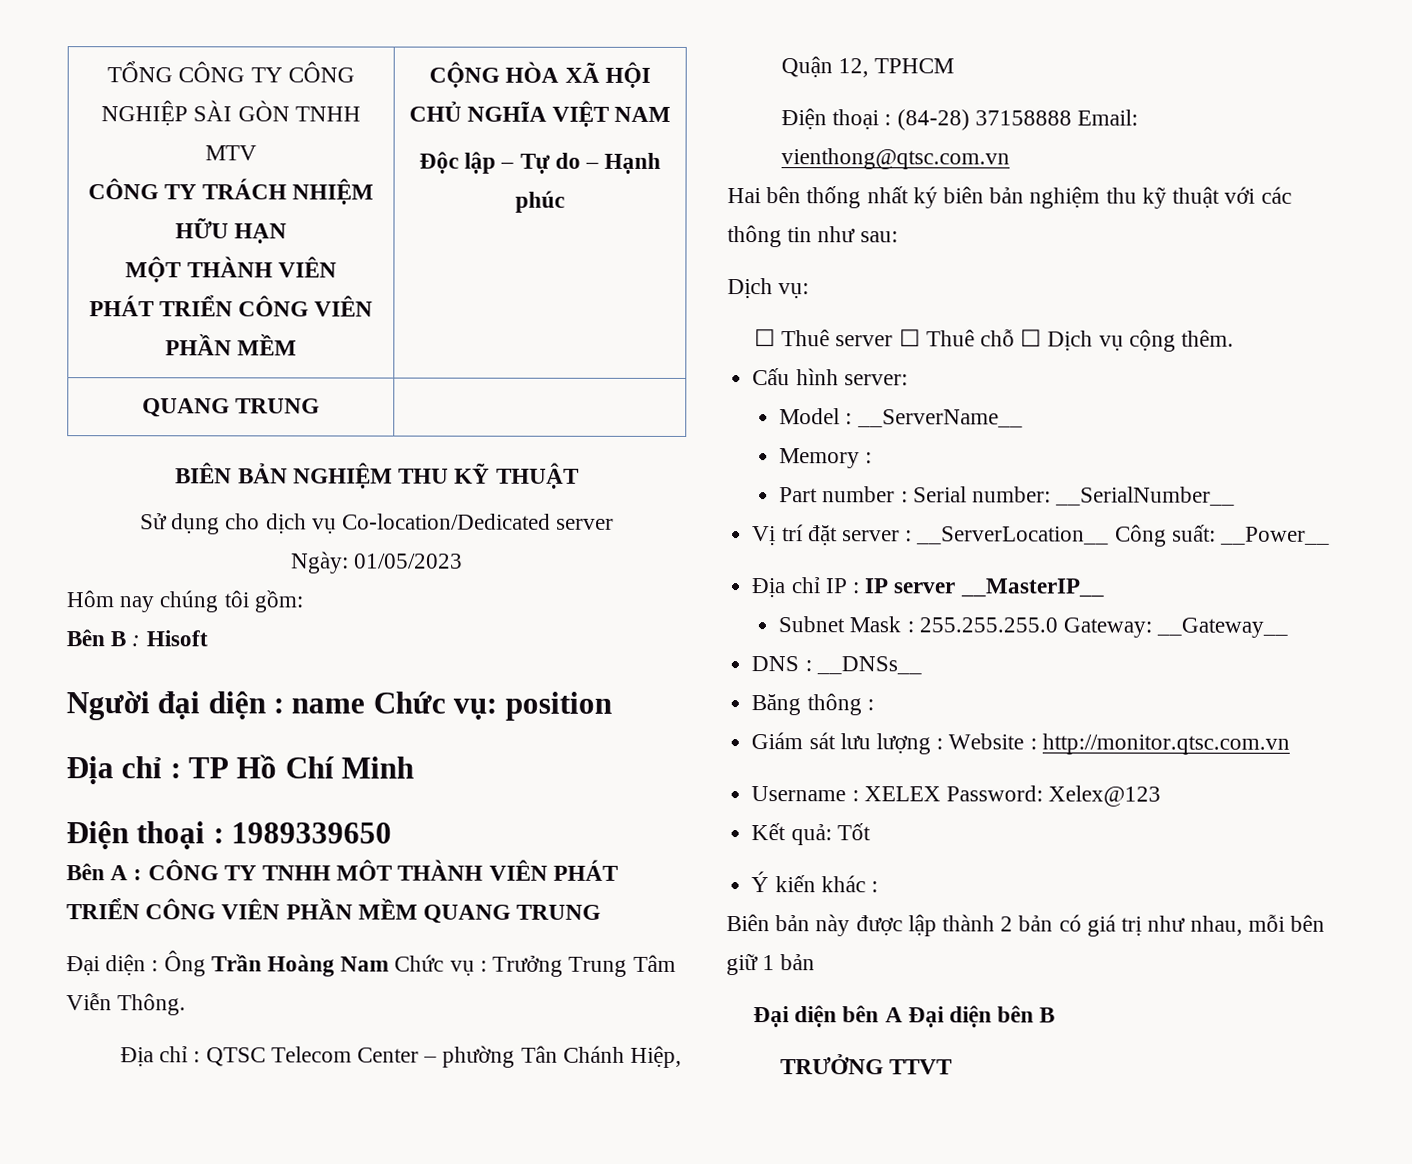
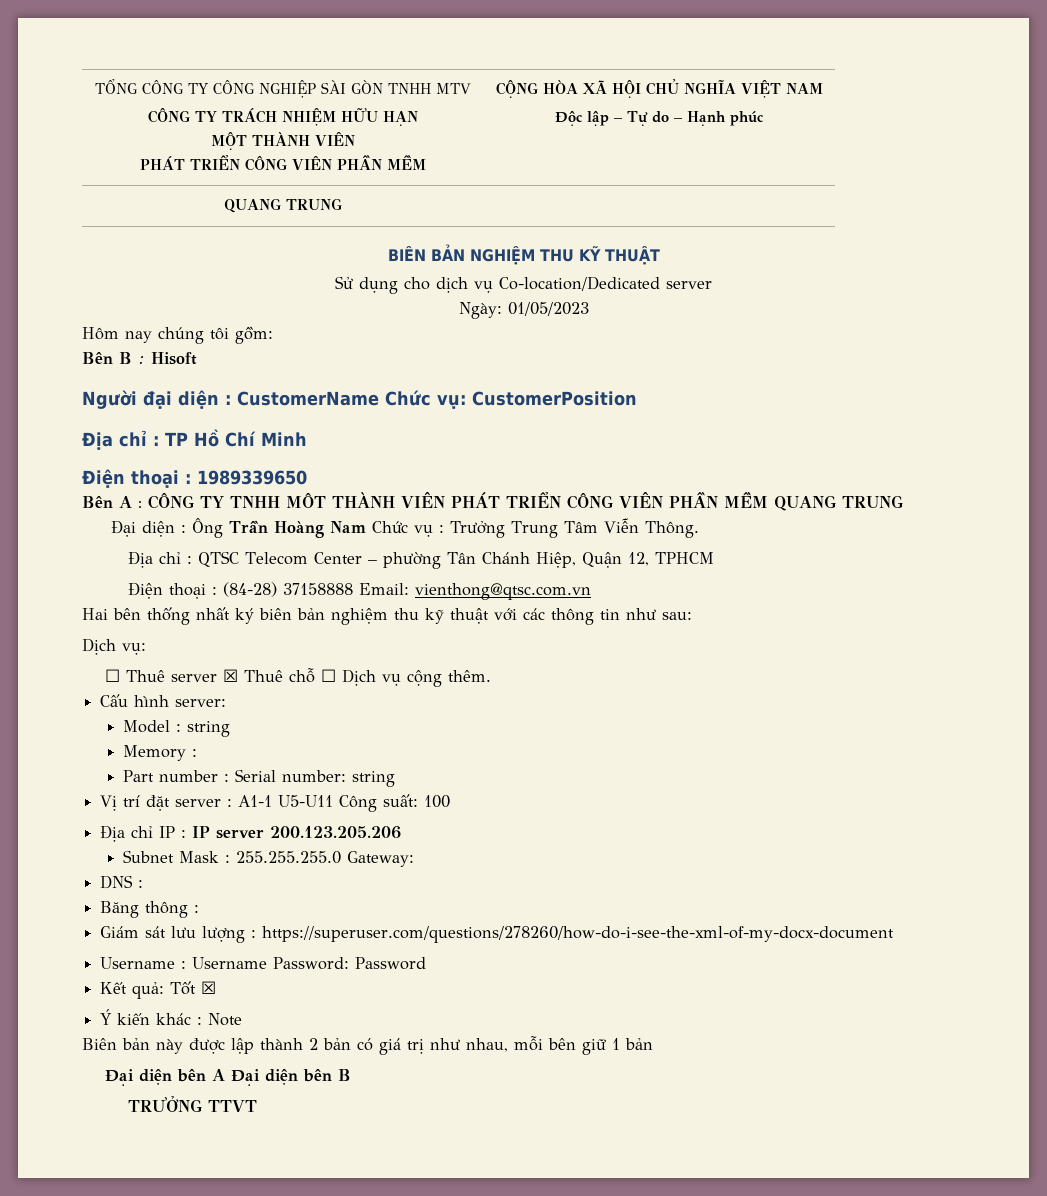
- Người đại diện : name Chức vụ: position
+ Người đại diện : CustomerName Chức vụ: CustomerPosition
- ☐ Thuê server ☐ Thuê chỗ ☐ Dịch vụ cộng thêm.
+ ☐ Thuê server ☒ Thuê chỗ ☐ Dịch vụ cộng thêm.
- Model : __ServerName__
+ Model : string
- Part number : Serial number: __SerialNumber__
+ Part number : Serial number: string
- Vị trí đặt server : __ServerLocation__ Công suất: __Power__
+ Vị trí đặt server : A1-1 U5-U11 Công suất: 100
- Địa chỉ IP : IP server __MasterIP__
+ Địa chỉ IP : IP server 200.123.205.206
- Subnet Mask : 255.255.255.0 Gateway: __Gateway__
+ Subnet Mask : 255.255.255.0 Gateway:
- DNS : __DNSs__
+ DNS :
- Giám sát lưu lượng : Website : http://monitor.qtsc.com.vn
+ Giám sát lưu lượng : https://superuser.com/questions/278260/how-do-i-see-the-xml-of-my-docx-document
- Username : XELEX Password: Xelex@123
+ Username : Username Password: Password
- Kết quả: Tốt
+ Kết quả: Tốt ☒
- Ý kiến khác :
+ Ý kiến khác : Note

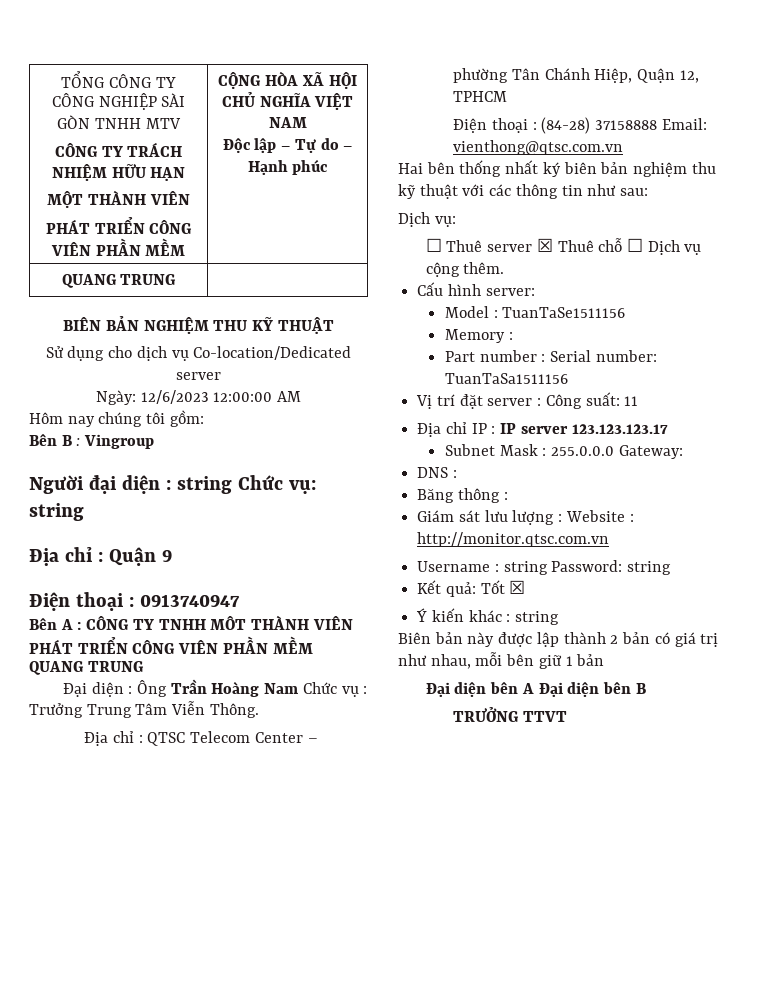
- Ngày: 01/05/2023
+ Ngày: 12/6/2023 12:00:00 AM
- Bên B : Hisoft
+ Bên B : Vingroup
- Người đại diện : CustomerName Chức vụ: CustomerPosition
- Địa chỉ : TP Hồ Chí Minh
- Điện thoại : 1989339650
+ Người đại diện : string Chức vụ: string
+ Địa chỉ : Quận 9
+ Điện thoại : 0913740947
- Model : string
+ Model : TuanTaSe1511156
- Part number : Serial number: string
+ Part number : Serial number: TuanTaSa1511156
- Vị trí đặt server : A1-1 U5-U11 Công suất: 100
+ Vị trí đặt server : Công suất: 11
- Địa chỉ IP : IP server 200.123.205.206
+ Địa chỉ IP : IP server 123.123.123.17
- Subnet Mask : 255.255.255.0 Gateway:
+ Subnet Mask : 255.0.0.0 Gateway:
- Giám sát lưu lượng : https://superuser.com/questions/278260/how-do-i-see-the-xml-of-my-docx-document
+ Giám sát lưu lượng : Website : http://monitor.qtsc.com.vn
- Username : Username Password: Password
+ Username : string Password: string
- Ý kiến khác : Note
+ Ý kiến khác : string

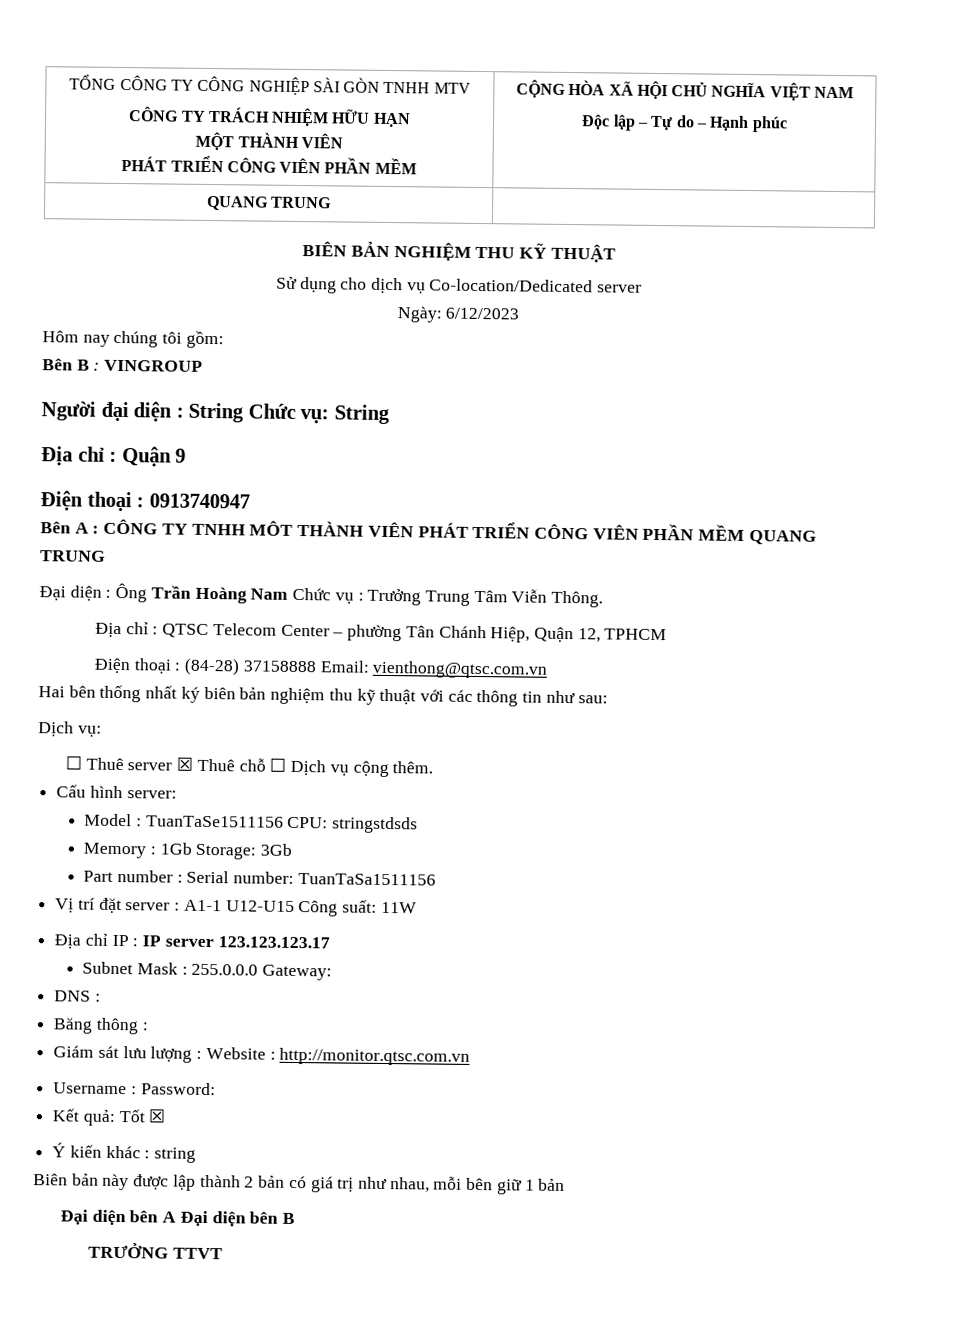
- Ngày: 12/6/2023 12:00:00 AM
+ Ngày: 6/12/2023
- Bên B : Vingroup
+ Bên B : VINGROUP
- Người đại diện : string Chức vụ: string
+ Người đại diện : String Chức vụ: String
- Model : TuanTaSe1511156
+ Model : TuanTaSe1511156 CPU: stringstdsds
- Memory :
+ Memory : 1Gb Storage: 3Gb
- Vị trí đặt server : Công suất: 11
+ Vị trí đặt server : A1-1 U12-U15 Công suất: 11W
- Username : string Password: string
+ Username : Password:

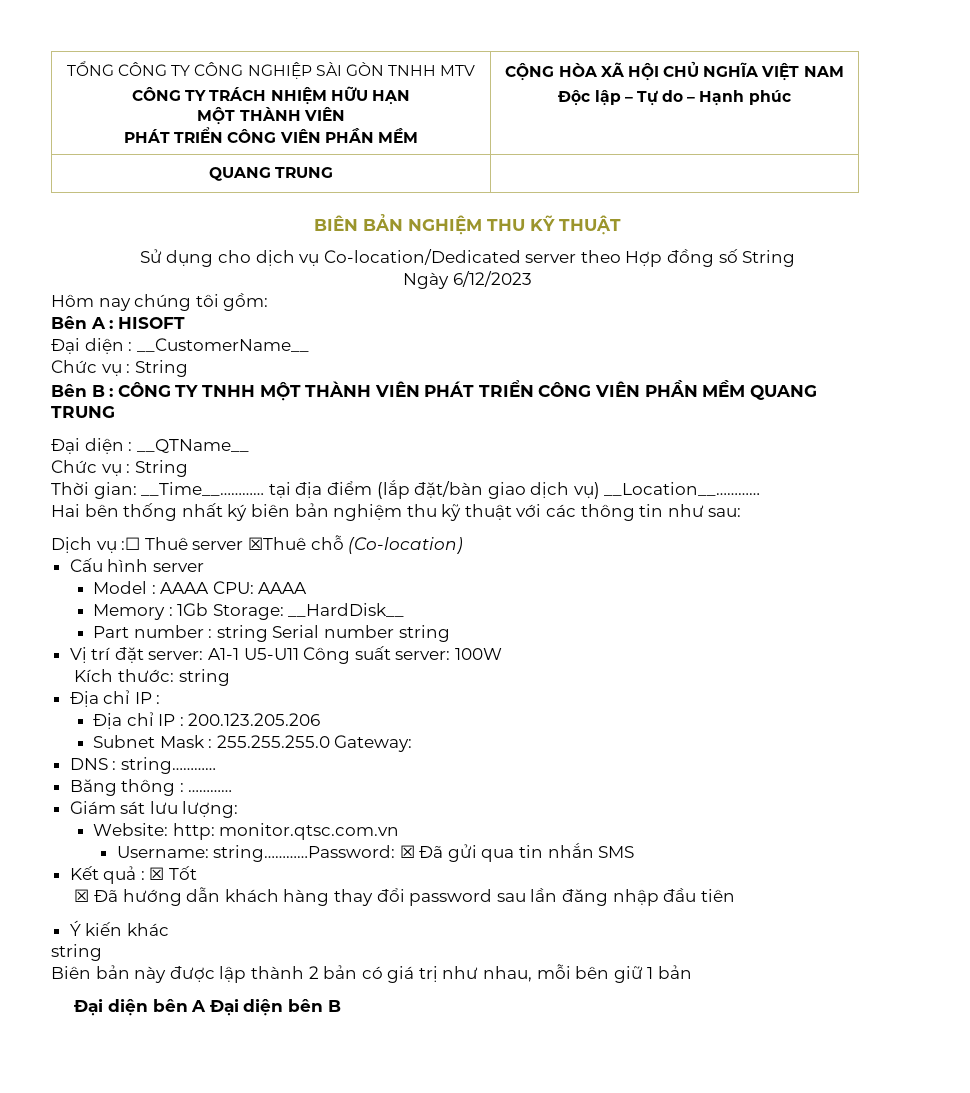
- Sử dụng cho dịch vụ Co-location/Dedicated server
- Ngày: 6/12/2023
+ Sử dụng cho dịch vụ Co-location/Dedicated server theo Hợp đồng số String
+ Ngày 6/12/2023
- Bên B : VINGROUP
- Người đại diện : String Chức vụ: String
- Địa chỉ : Quận 9
- Điện thoại : 0913740947
- Bên A : CÔNG TY TNHH MÔT THÀNH VIÊN PHÁT TRIỂN CÔNG VIÊN PHẦN MỀM QUANG TRUNG
+ Bên A : HISOFT
+ Đại diện : __CustomerName__
+ Chức vụ : String
+ Bên B : CÔNG TY TNHH MỘT THÀNH VIÊN PHÁT TRIỂN CÔNG VIÊN PHẦN MỀM QUANG TRUNG
- Đại diện : Ông Trần Hoàng Nam Chức vụ : Trưởng Trung Tâm Viễn Thông.
- Địa chỉ : QTSC Telecom Center – phường Tân Chánh Hiệp, Quận 12, TPHCM
- Điện thoại : (84-28) 37158888 Email: vienthong@qtsc.com.vn
+ Đại diện : __QTName__
+ Chức vụ : String
+ Thời gian: __Time__………… tại địa điểm (lắp đặt/bàn giao dịch vụ) __Location__…………
- Dịch vụ:
- ☐ Thuê server ☒ Thuê chỗ ☐ Dịch vụ cộng thêm.
+ Dịch vụ :☐ Thuê server ☒Thuê chỗ (Co-location)
- Cấu hình server:
+ Cấu hình server
- Model : TuanTaSe1511156 CPU: stringstdsds
+ Model : AAAA CPU: AAAA
- Memory : 1Gb Storage: 3Gb
+ Memory : 1Gb Storage: __HardDisk__
- Part number : Serial number: TuanTaSa1511156
+ Part number : string Serial number string
- Vị trí đặt server : A1-1 U12-U15 Công suất: 11W
- Địa chỉ IP : IP server 123.123.123.17
+ Vị trí đặt server: A1-1 U5-U11 Công suất server: 100W
+ Kích thước: string
+ Địa chỉ IP :
+ Địa chỉ IP : 200.123.205.206
- Subnet Mask : 255.0.0.0 Gateway:
+ Subnet Mask : 255.255.255.0 Gateway:
- DNS :
+ DNS : string…………
- Băng thông :
+ Băng thông : …………
- Giám sát lưu lượng : Website : http://monitor.qtsc.com.vn
- Username : Password:
- Kết quả: Tốt ☒
+ Giám sát lưu lượng:
+ Website: http: monitor.qtsc.com.vn
+ Username: string…………Password: ☒ Đã gửi qua tin nhắn SMS
+ Kết quả : ☒ Tốt
+ ☒ Đã hướng dẫn khách hàng thay đổi password sau lần đăng nhập đầu tiên
- Ý kiến khác : string
+ Ý kiến khác
+ string
- TRƯỞNG TTVT

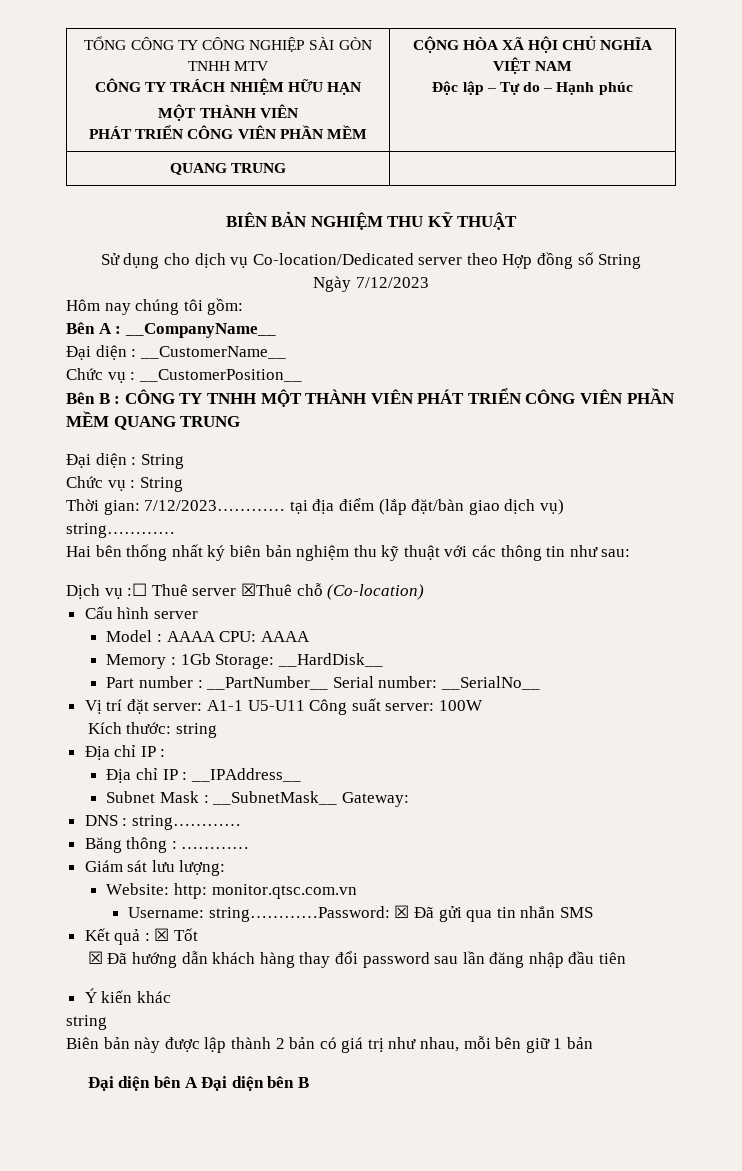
- Ngày 6/12/2023
+ Ngày 7/12/2023
- Bên A : HISOFT
+ Bên A : __CompanyName__
  Đại diện : __CustomerName__
- Chức vụ : String
+ Chức vụ : __CustomerPosition__
- Đại diện : __QTName__
+ Đại diện : String
- Thời gian: __Time__………… tại địa điểm (lắp đặt/bàn giao dịch vụ) __Location__…………
+ Thời gian: 7/12/2023………… tại địa điểm (lắp đặt/bàn giao dịch vụ) string…………
- Part number : string Serial number string
+ Part number : __PartNumber__ Serial number: __SerialNo__
- Địa chỉ IP : 200.123.205.206
+ Địa chỉ IP : __IPAddress__
- Subnet Mask : 255.255.255.0 Gateway:
+ Subnet Mask : __SubnetMask__ Gateway:

